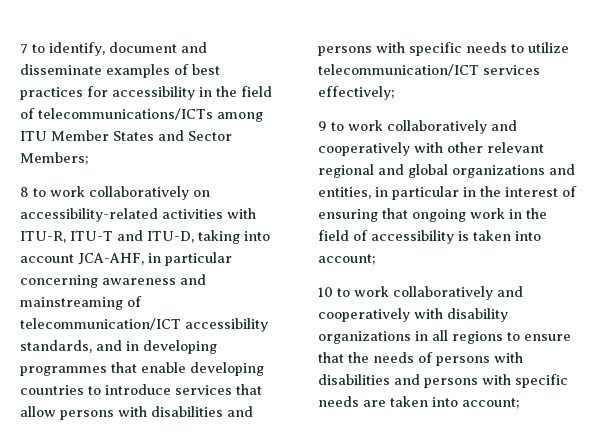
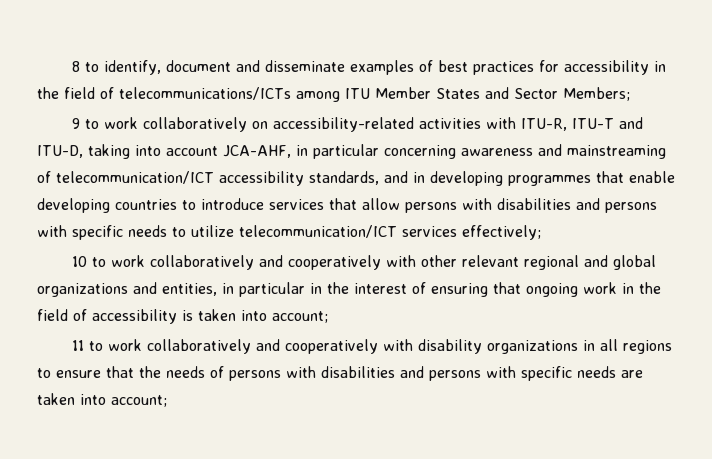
- 7 to identify, document and disseminate examples of best practices for accessibility in the field of telecommunications/ICTs among ITU Member States and Sector Members;
+ 8 to identify, document and disseminate examples of best practices for accessibility in the field of telecommunications/ICTs among ITU Member States and Sector Members;
- 8 to work collaboratively on accessibility-related activities with ITU-R, ITU-T and ITU-D, taking into account JCA-AHF, in particular concerning awareness and mainstreaming of telecommunication/ICT accessibility standards, and in developing programmes that enable developing countries to introduce services that allow persons with disabilities and persons with specific needs to utilize telecommunication/ICT services effectively;
+ 9 to work collaboratively on accessibility-related activities with ITU-R, ITU-T and ITU-D, taking into account JCA-AHF, in particular concerning awareness and mainstreaming of telecommunication/ICT accessibility standards, and in developing programmes that enable developing countries to introduce services that allow persons with disabilities and persons with specific needs to utilize telecommunication/ICT services effectively;
- 9 to work collaboratively and cooperatively with other relevant regional and global organizations and entities, in particular in the interest of ensuring that ongoing work in the field of accessibility is taken into account;
+ 10 to work collaboratively and cooperatively with other relevant regional and global organizations and entities, in particular in the interest of ensuring that ongoing work in the field of accessibility is taken into account;
- 10 to work collaboratively and cooperatively with disability organizations in all regions to ensure that the needs of persons with disabilities and persons with specific needs are taken into account;
+ 11 to work collaboratively and cooperatively with disability organizations in all regions to ensure that the needs of persons with disabilities and persons with specific needs are taken into account;

